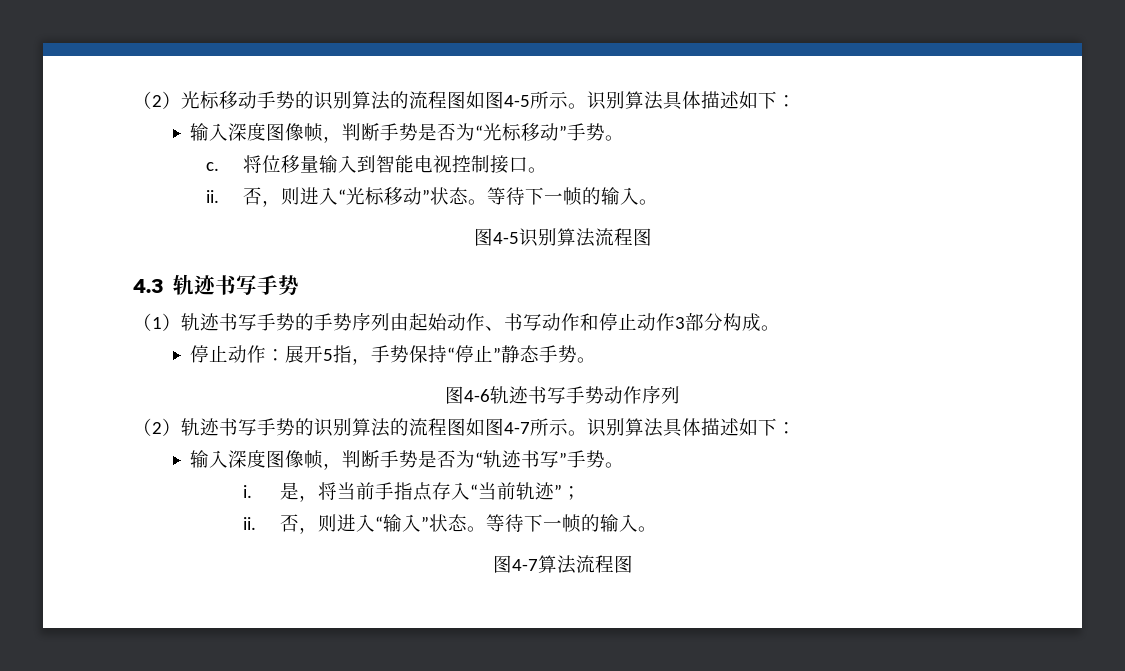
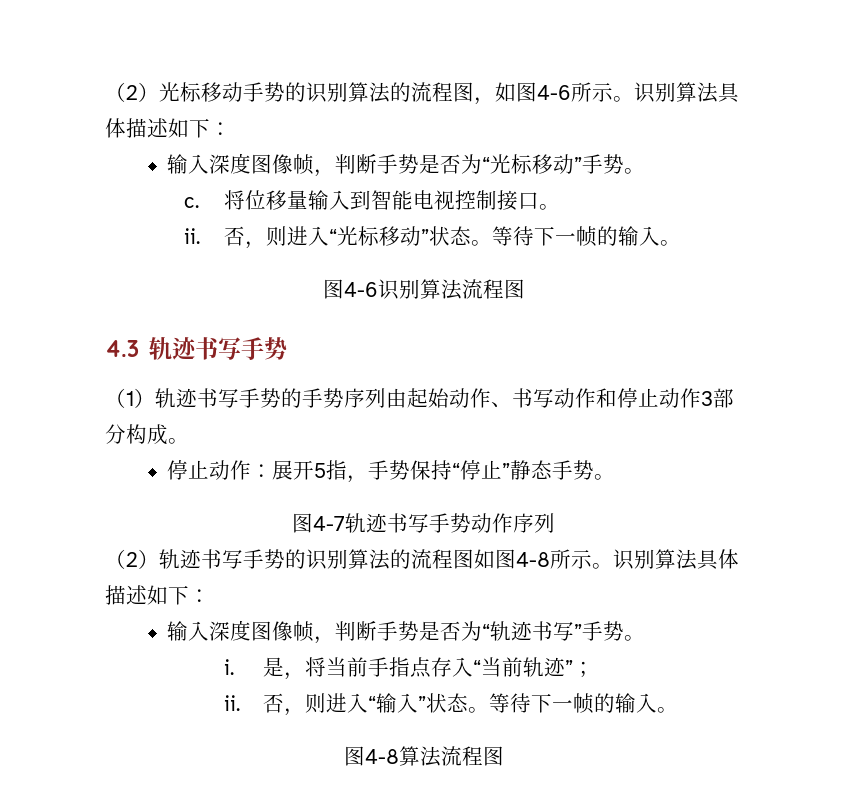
- （2）光标移动手势的识别算法的流程图如图4-5所示。
+ （2）光标移动手势的识别算法的流程图，如图4-6所示。
- 图4-5识别算法流程图
+ 图4-6识别算法流程图
- 图4-6轨迹书写手势动作序列
+ 图4-7轨迹书写手势动作序列
- （2）轨迹书写手势的识别算法的流程图如图4-7所示。
+ （2）轨迹书写手势的识别算法的流程图如图4-8所示。
- 图4-7算法流程图
+ 图4-8算法流程图

